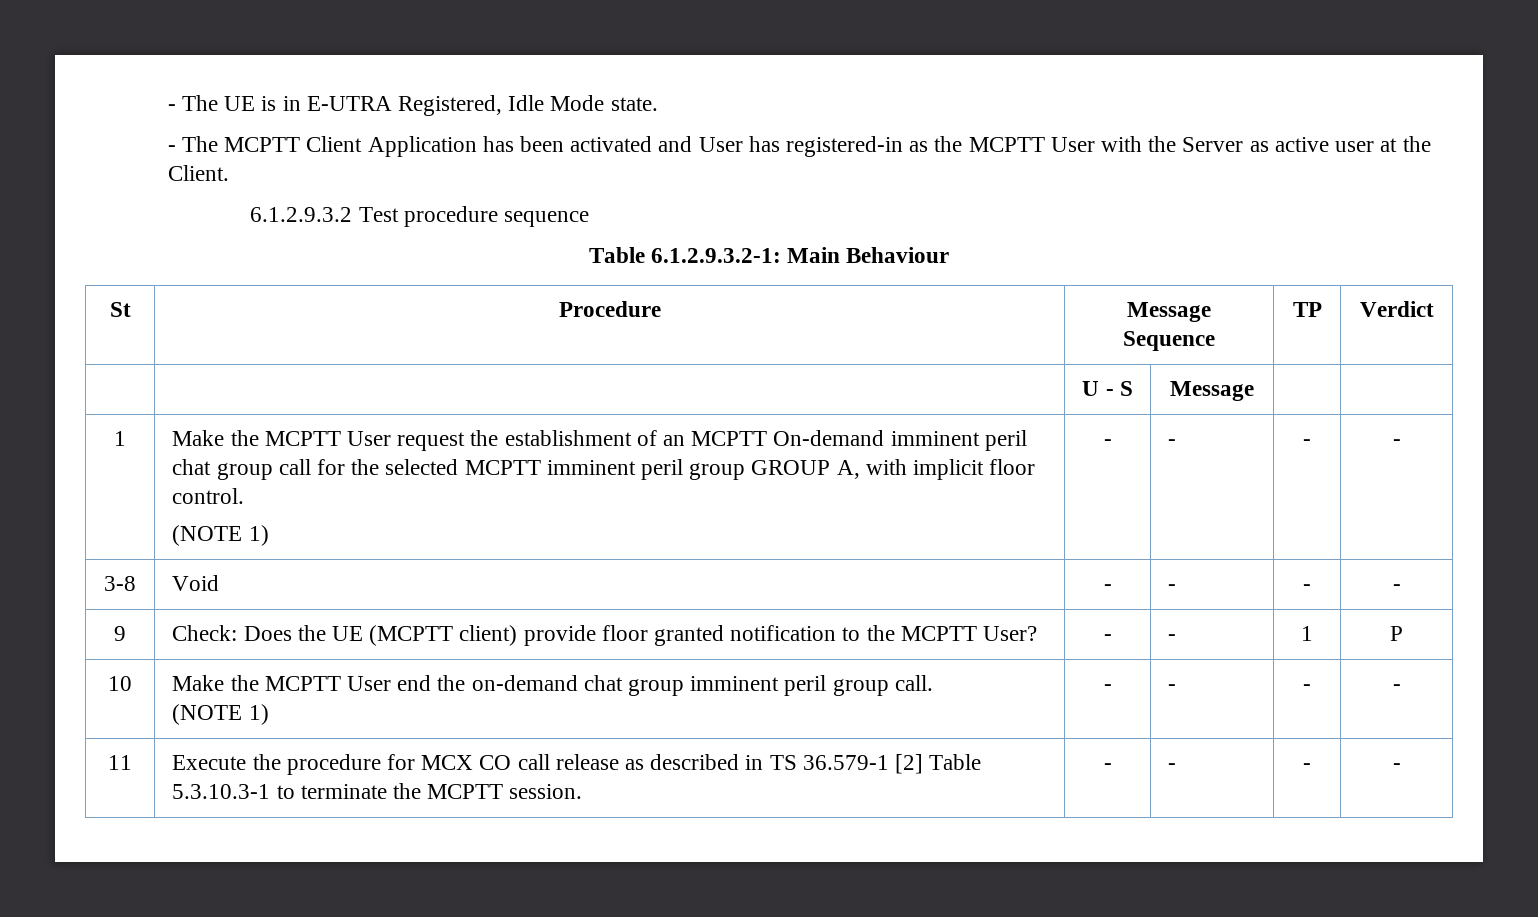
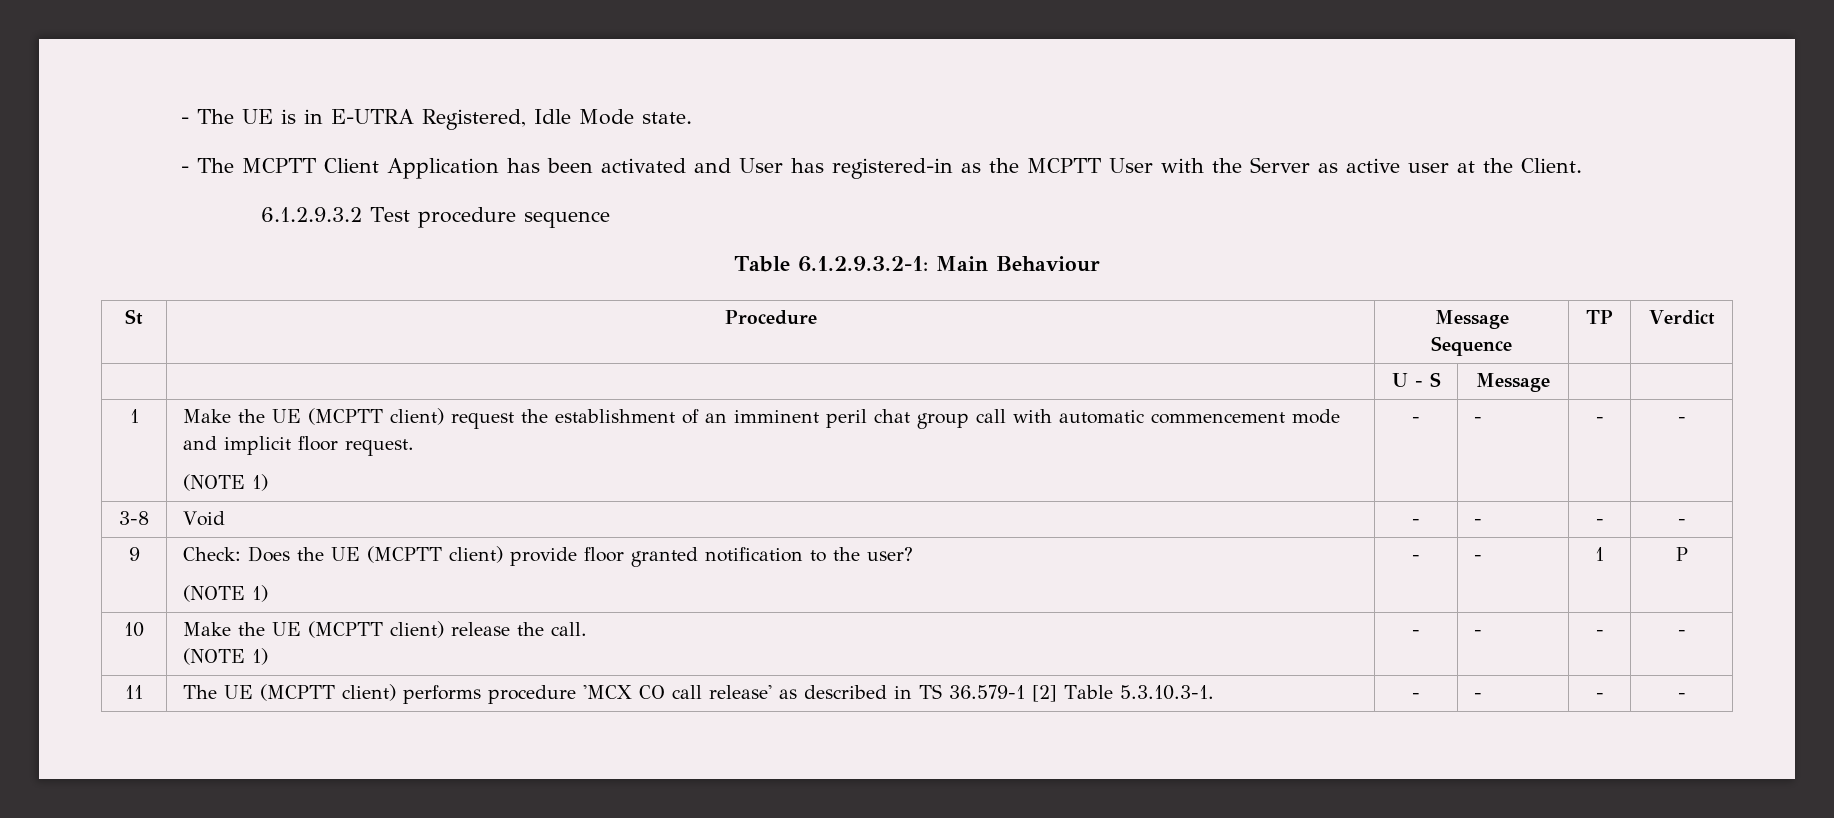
- 1 | Make the MCPTT User request the establishment of an MCPTT On-demand imminent peril chat group call for the selected MCPTT imminent peril group GROUP A, with implicit floor control.
+ 1 | Make the UE (MCPTT client) request the establishment of an imminent peril chat group call with automatic commencement mode and implicit floor request.
- 9 | Check: Does the UE (MCPTT client) provide floor granted notification to the MCPTT User? | - | - | 1 | P
+ 9 | Check: Does the UE (MCPTT client) provide floor granted notification to the user?
+ (NOTE 1) | - | - | 1 | P
- 10 | Make the MCPTT User end the on-demand chat group imminent peril group call.
+ 10 | Make the UE (MCPTT client) release the call.
- 11 | Execute the procedure for MCX CO call release as described in TS 36.579-1 [2] Table 5.3.10.3-1 to terminate the MCPTT session. | - | - | - | -
+ 11 | The UE (MCPTT client) performs procedure 'MCX CO call release' as described in TS 36.579-1 [2] Table 5.3.10.3-1. | - | - | - | -

